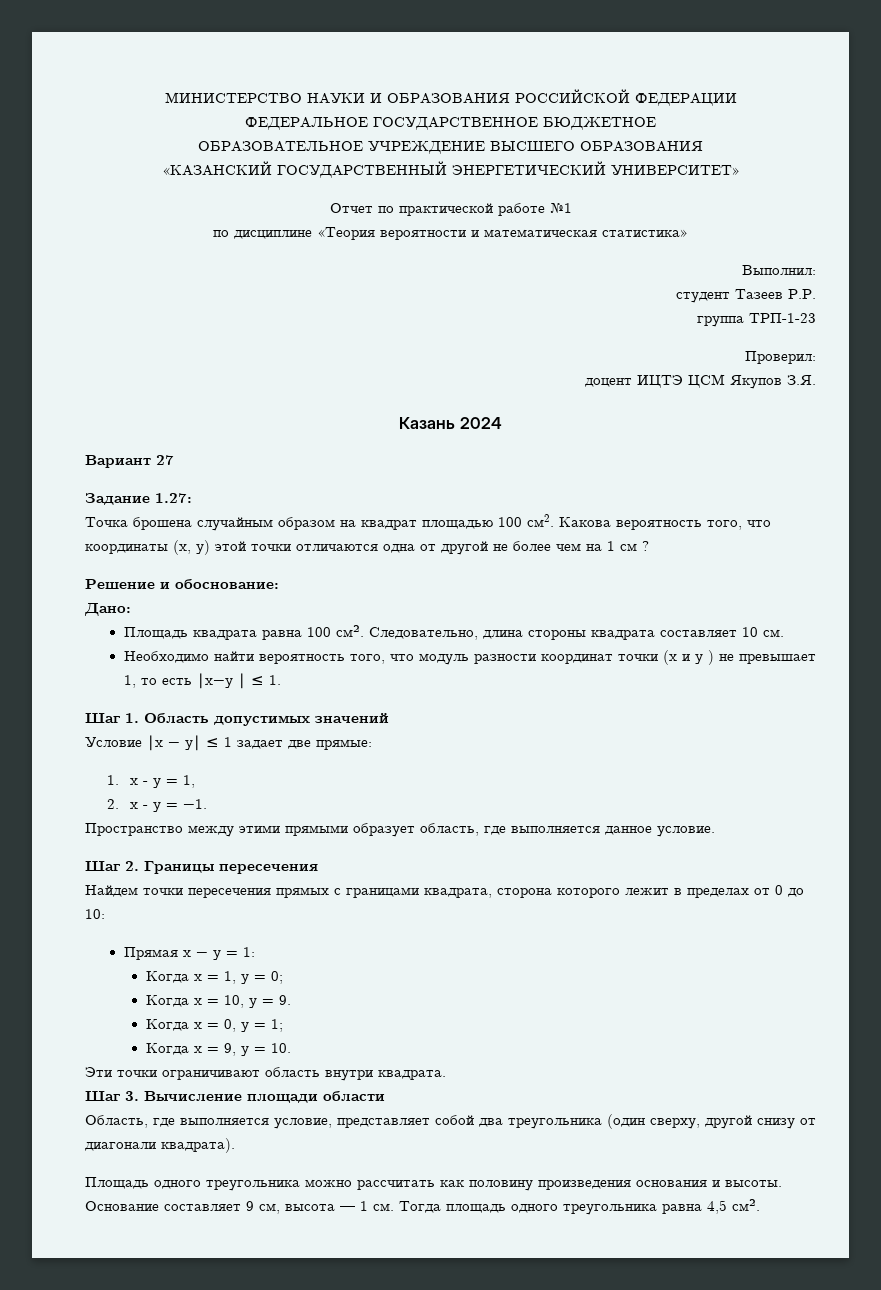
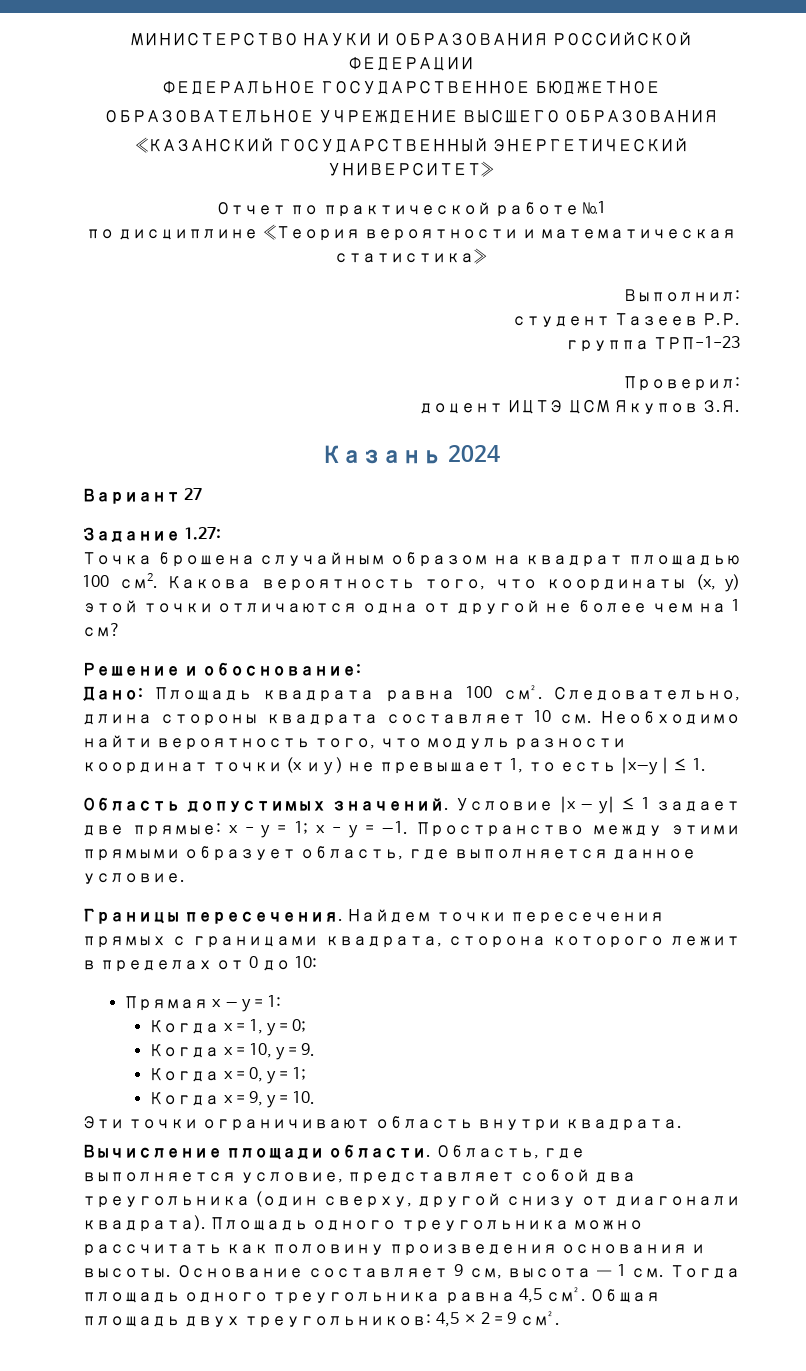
- Какова вероятность того, что координаты (x, y) этой точки отличаются одна от другой не более чем на 1 см ?
+ Какова вероятность того, что координаты (x, y) этой точки отличаются одна от другой не более чем на 1 см?
- Дано:
- Площадь квадрата равна 100 см².
+ Дано: Площадь квадрата равна 100 см².
- Следовательно, длина стороны квадрата составляет 10 см.
- Необходимо найти вероятность того, что модуль разности координат точки (x и y ) не превышает 1, то есть ∣x−y ∣ ≤ 1.
+ Следовательно, длина стороны квадрата составляет 10 см. Необходимо найти вероятность того, что модуль разности координат точки (x и y ) не превышает 1, то есть ∣x−y ∣ ≤ 1.
- Шаг 1. Область допустимых значений
- Условие ∣x − y∣ ≤ 1 задает две прямые:
- 1. x - y = 1,
- 2. x - y = −1.
- Пространство между этими прямыми образует область, где выполняется данное условие.
+ Область допустимых значений. Условие ∣x − y∣ ≤ 1 задает две прямые: x - y = 1; x - y = −1. Пространство между этими прямыми образует область, где выполняется данное условие.
- Шаг 2. Границы пересечения
- Найдем точки пересечения прямых с границами квадрата, сторона которого лежит в пределах от 0 до 10:
+ Границы пересечения. Найдем точки пересечения прямых с границами квадрата, сторона которого лежит в пределах от 0 до 10:
- Шаг 3. Вычисление площади области
- Область, где выполняется условие, представляет собой два треугольника (один сверху, другой снизу от диагонали квадрата).
- Площадь одного треугольника можно рассчитать как половину произведения основания и высоты.
+ Вычисление площади области. Область, где выполняется условие, представляет собой два треугольника (один сверху, другой снизу от диагонали квадрата). Площадь одного треугольника можно рассчитать как половину произведения основания и высоты.
+ Общая площадь двух треугольников: 4,5 × 2 = 9 см².

